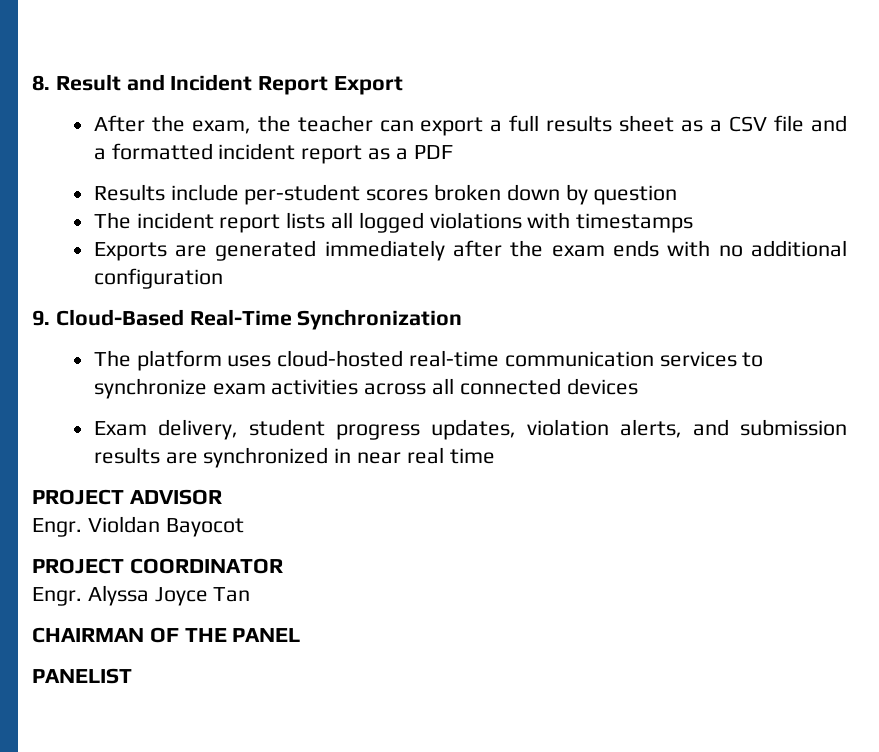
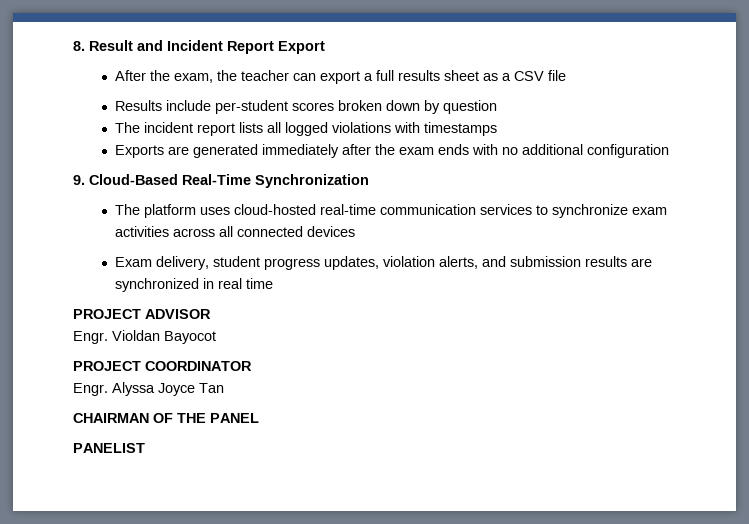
- After the exam, the teacher can export a full results sheet as a CSV file and a formatted incident report as a PDF
+ After the exam, the teacher can export a full results sheet as a CSV file
- Exam delivery, student progress updates, violation alerts, and submission results are synchronized in near real time
+ Exam delivery, student progress updates, violation alerts, and submission results are synchronized in real time

